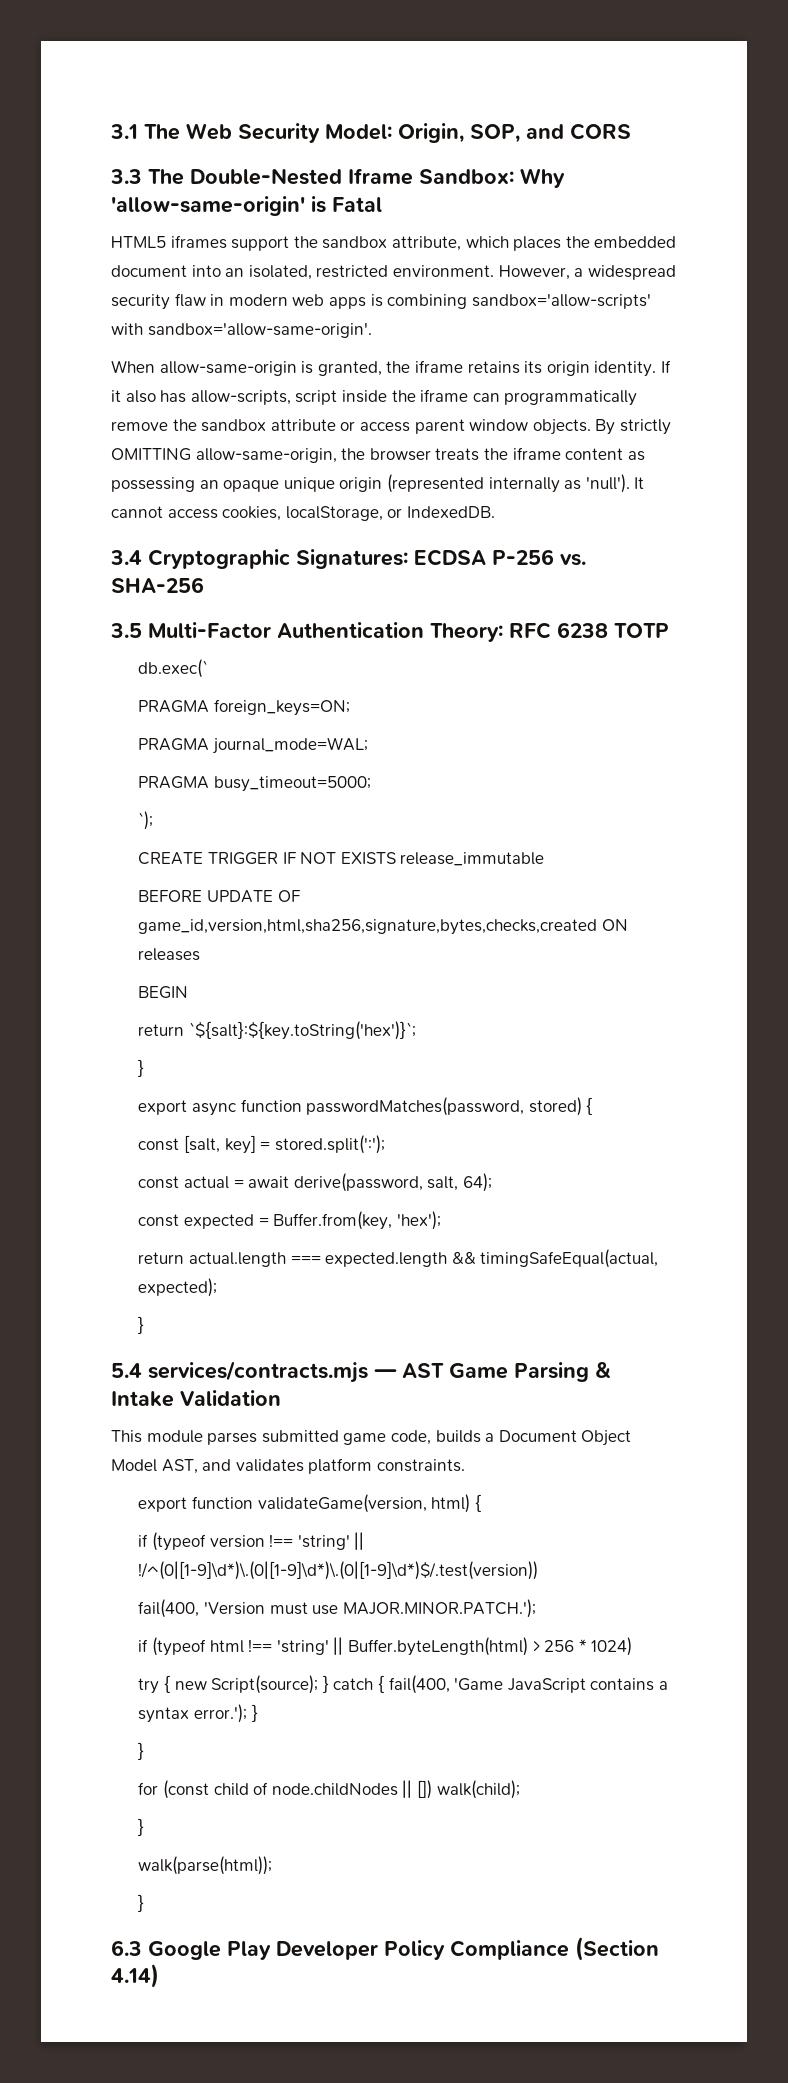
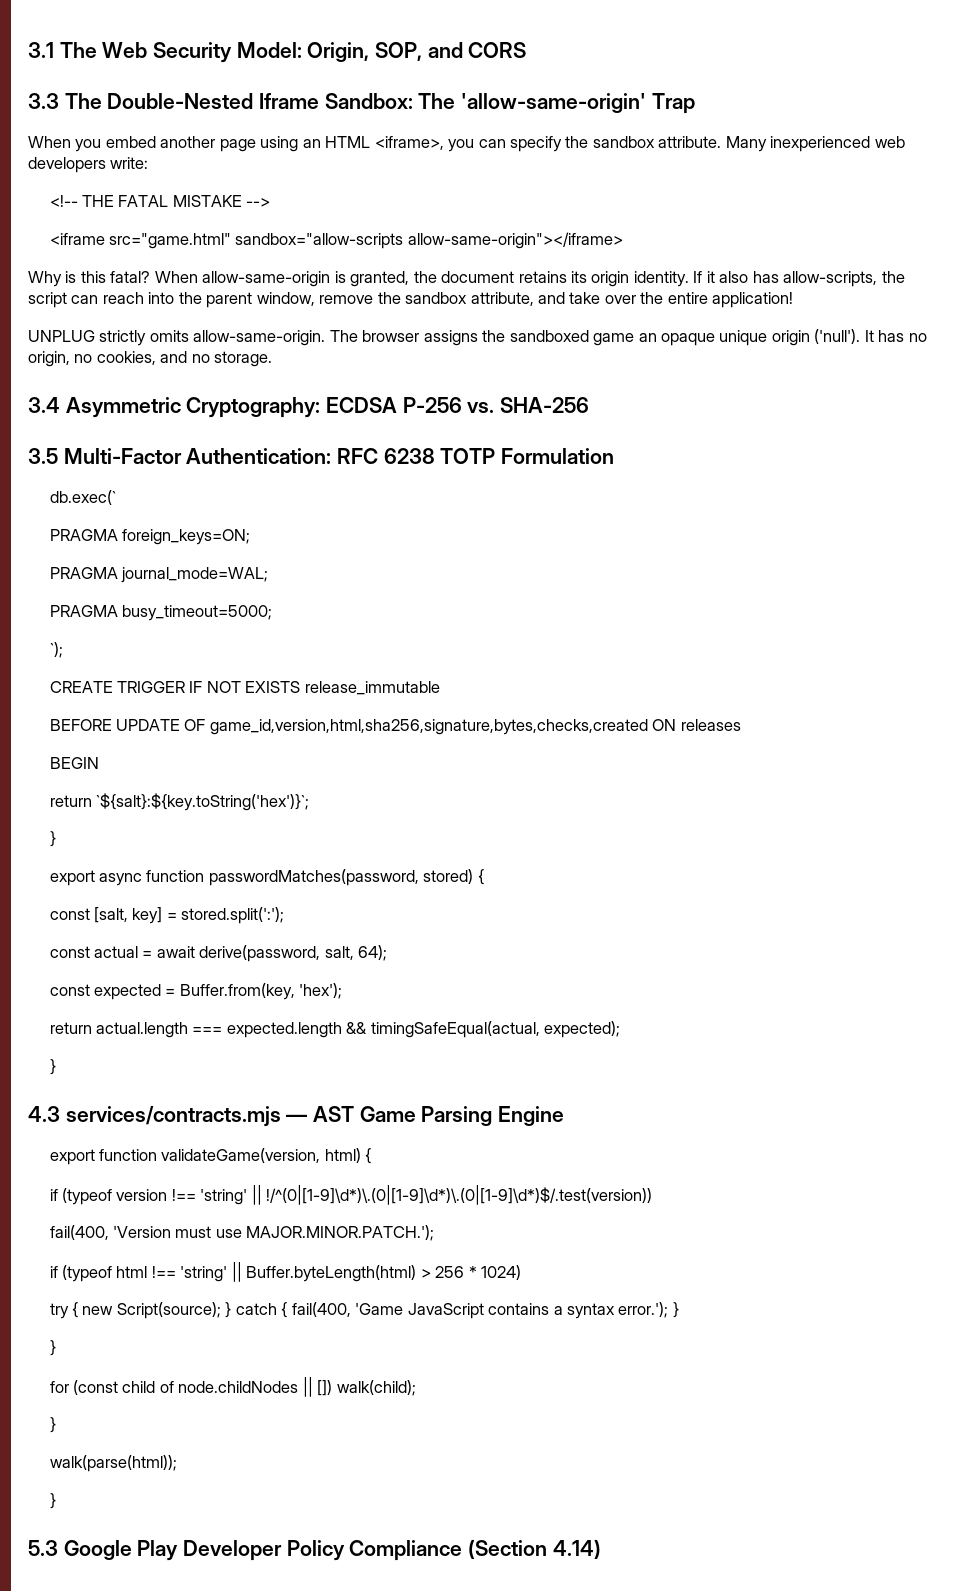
- 3.3 The Double-Nested Iframe Sandbox: Why 'allow-same-origin' is Fatal
- HTML5 iframes support the sandbox attribute, which places the embedded document into an isolated, restricted environment. However, a widespread security flaw in modern web apps is combining sandbox='allow-scripts' with sandbox='allow-same-origin'.
- When allow-same-origin is granted, the iframe retains its origin identity.
+ 3.3 The Double-Nested Iframe Sandbox: The 'allow-same-origin' Trap
+ When you embed another page using an HTML <iframe>, you can specify the sandbox attribute. Many inexperienced web developers write:
+ <!-- THE FATAL MISTAKE -->
+ <iframe src="game.html" sandbox="allow-scripts allow-same-origin"></iframe>
+ Why is this fatal? When allow-same-origin is granted, the document retains its origin identity.
- If it also has allow-scripts, script inside the iframe can programmatically remove the sandbox attribute or access parent window objects. By strictly OMITTING allow-same-origin, the browser treats the iframe content as possessing an opaque unique origin (represented internally as 'null'). It cannot access cookies, localStorage, or IndexedDB.
+ If it also has allow-scripts, the script can reach into the parent window, remove the sandbox attribute, and take over the entire application!
+ UNPLUG strictly omits allow-same-origin. The browser assigns the sandboxed game an opaque unique origin ('null'). It has no origin, no cookies, and no storage.
- 3.4 Cryptographic Signatures: ECDSA P-256 vs. SHA-256
+ 3.4 Asymmetric Cryptography: ECDSA P-256 vs. SHA-256
- 3.5 Multi-Factor Authentication Theory: RFC 6238 TOTP
+ 3.5 Multi-Factor Authentication: RFC 6238 TOTP Formulation
- 5.4 services/contracts.mjs — AST Game Parsing & Intake Validation
- This module parses submitted game code, builds a Document Object Model AST, and validates platform constraints.
+ 4.3 services/contracts.mjs — AST Game Parsing Engine
- 6.3 Google Play Developer Policy Compliance (Section 4.14)
+ 5.3 Google Play Developer Policy Compliance (Section 4.14)

